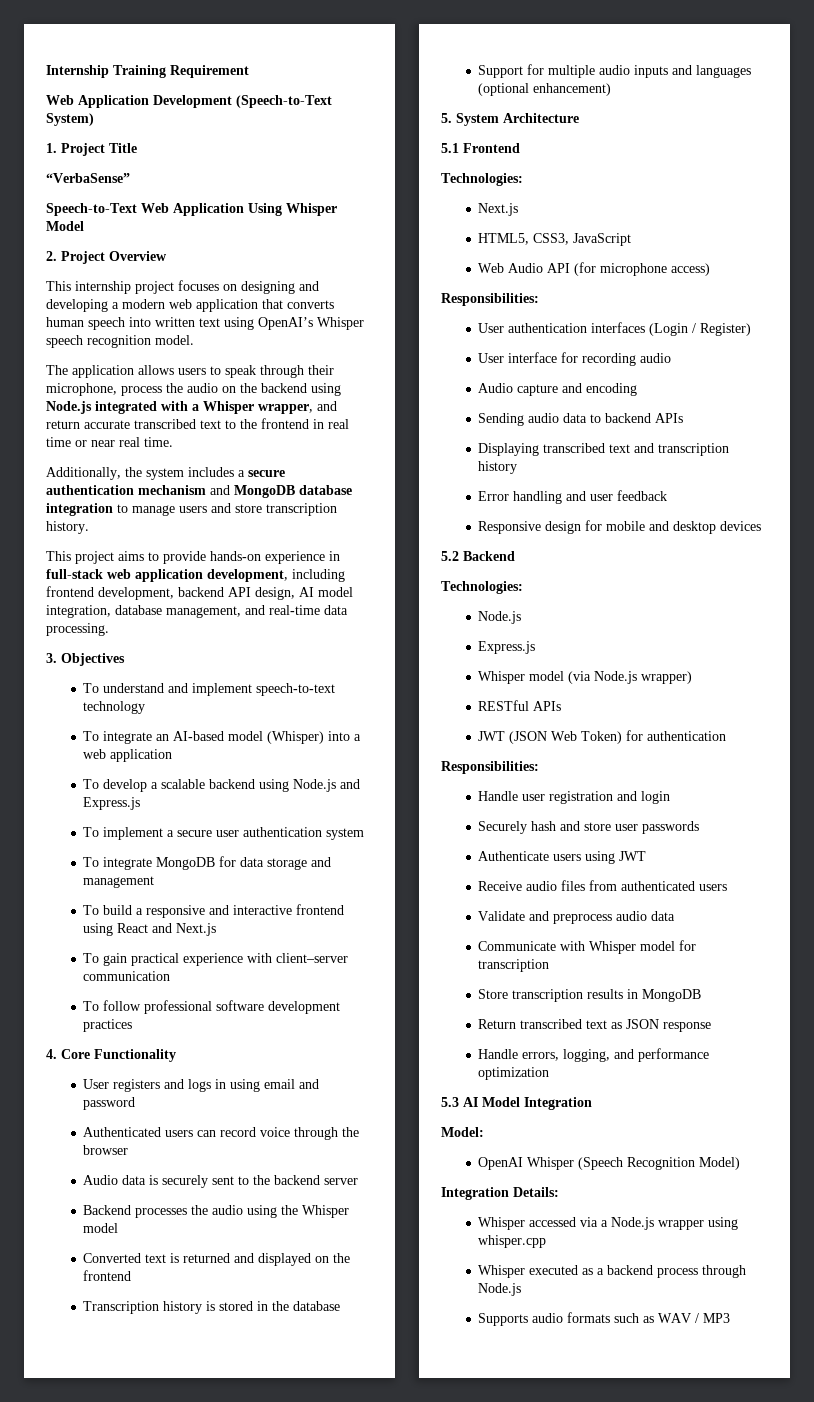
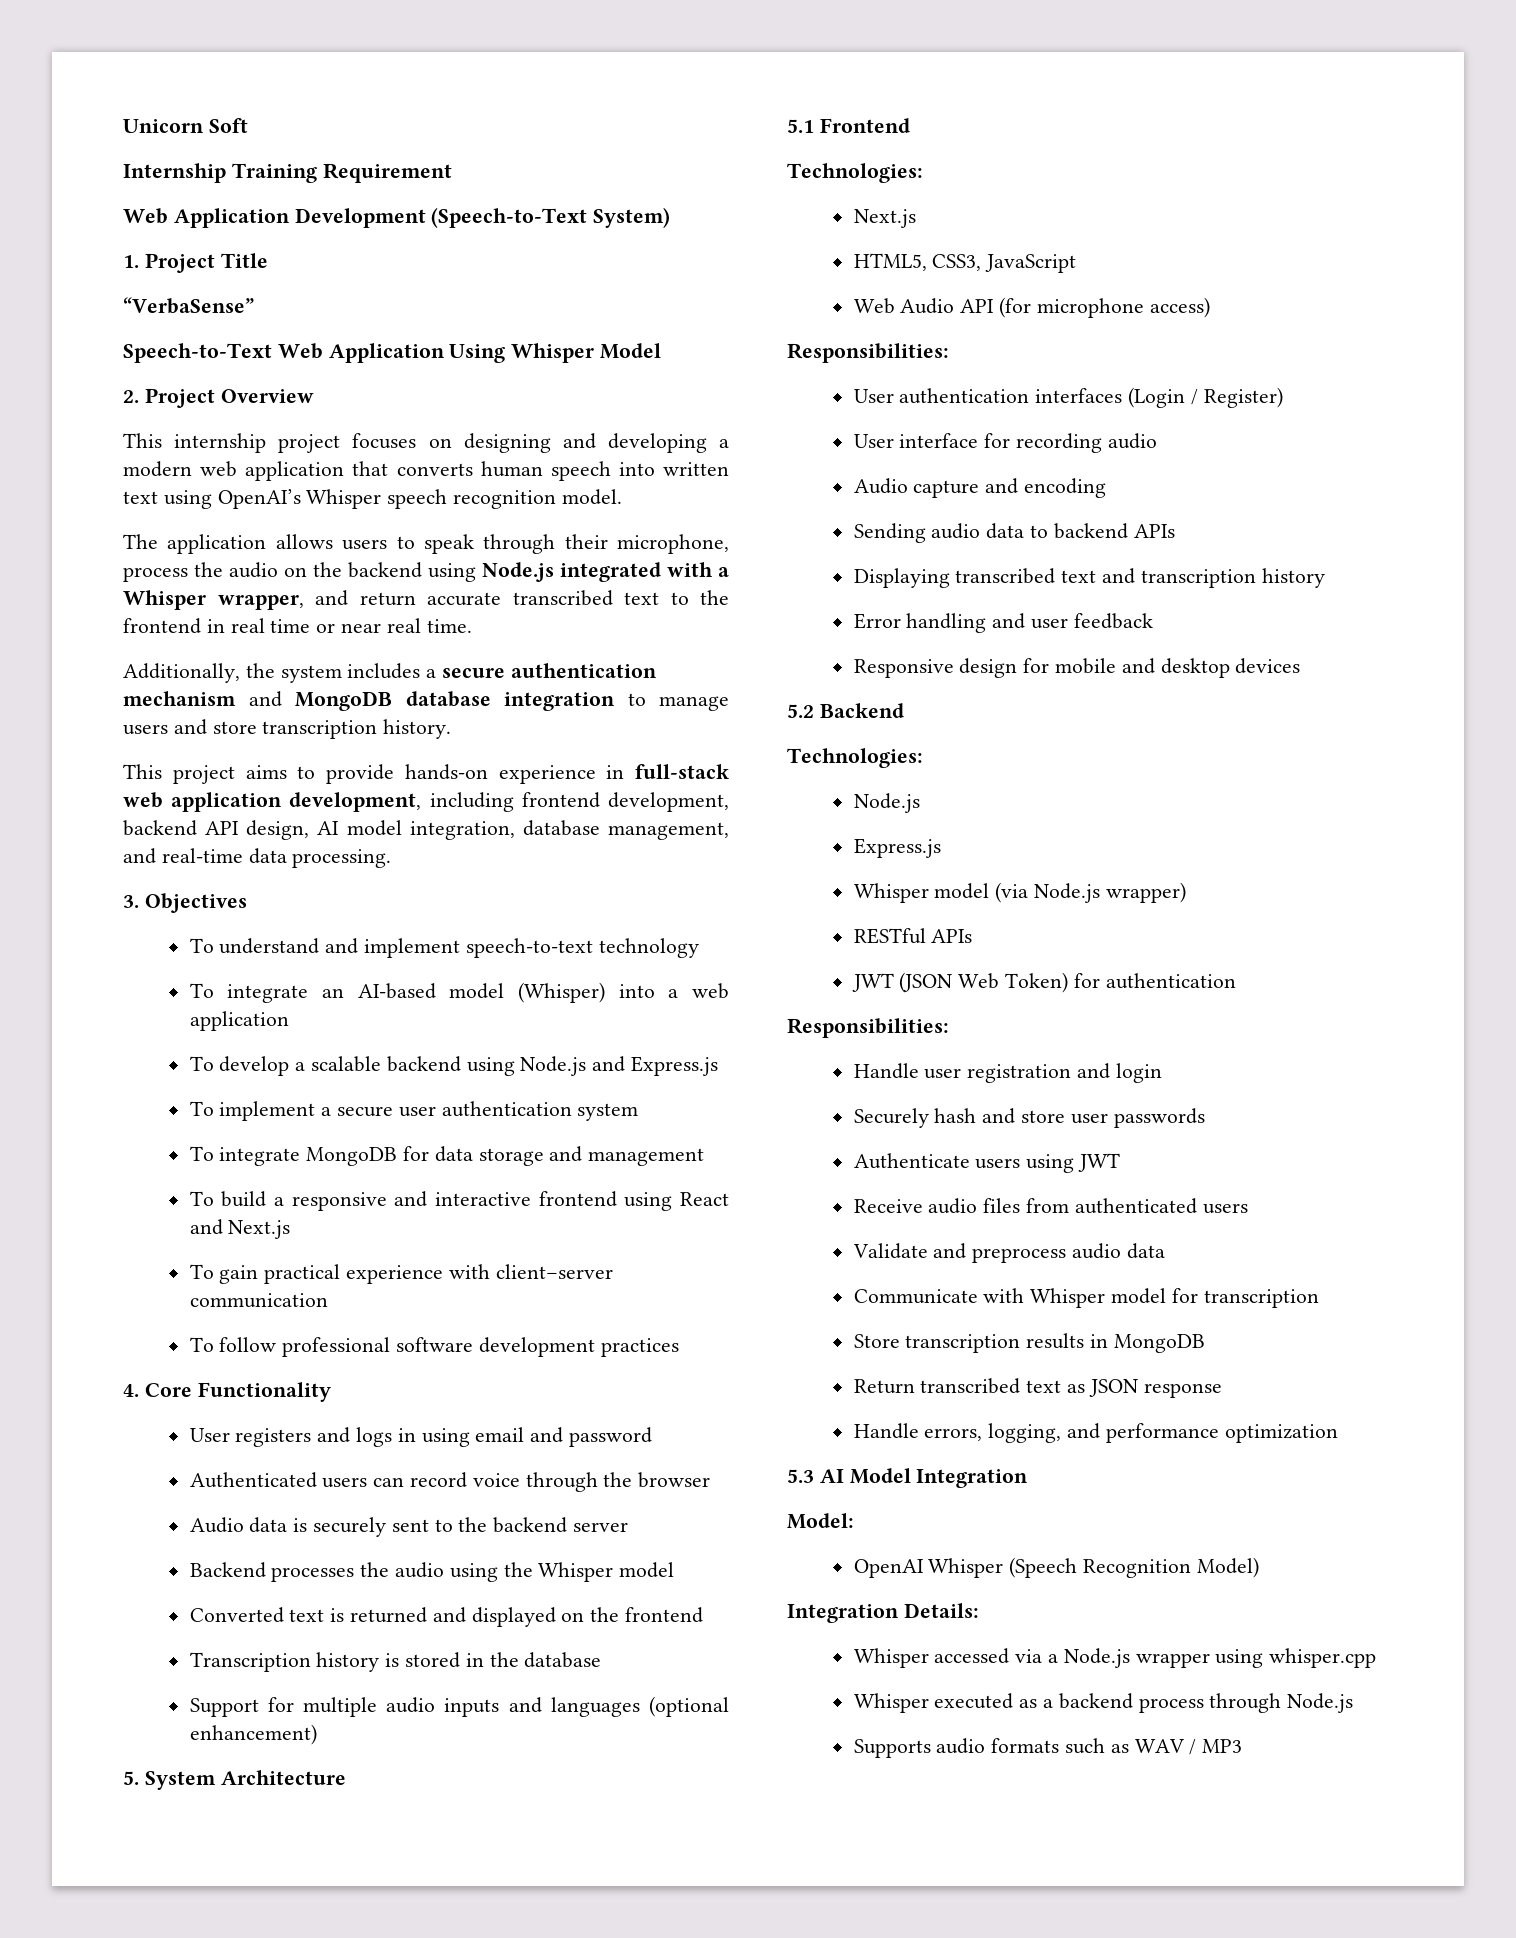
+ Unicorn Soft

